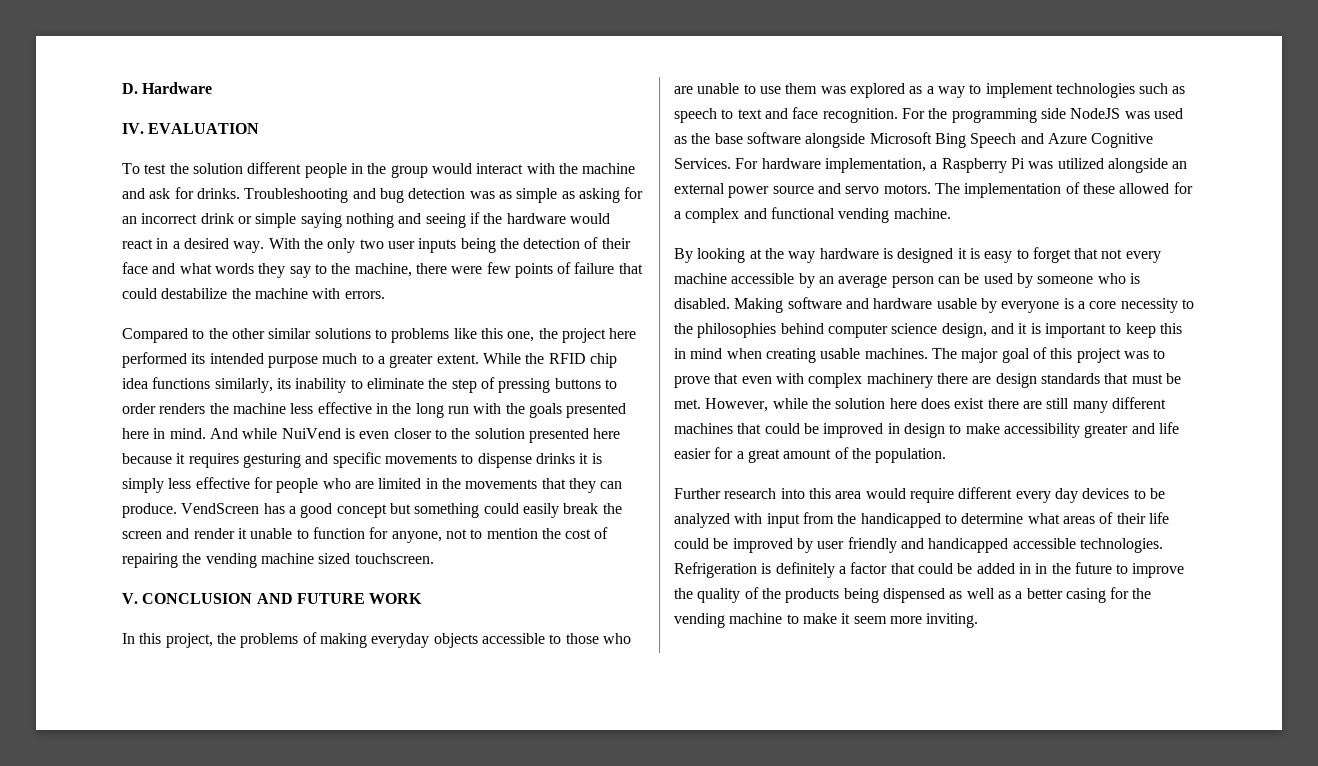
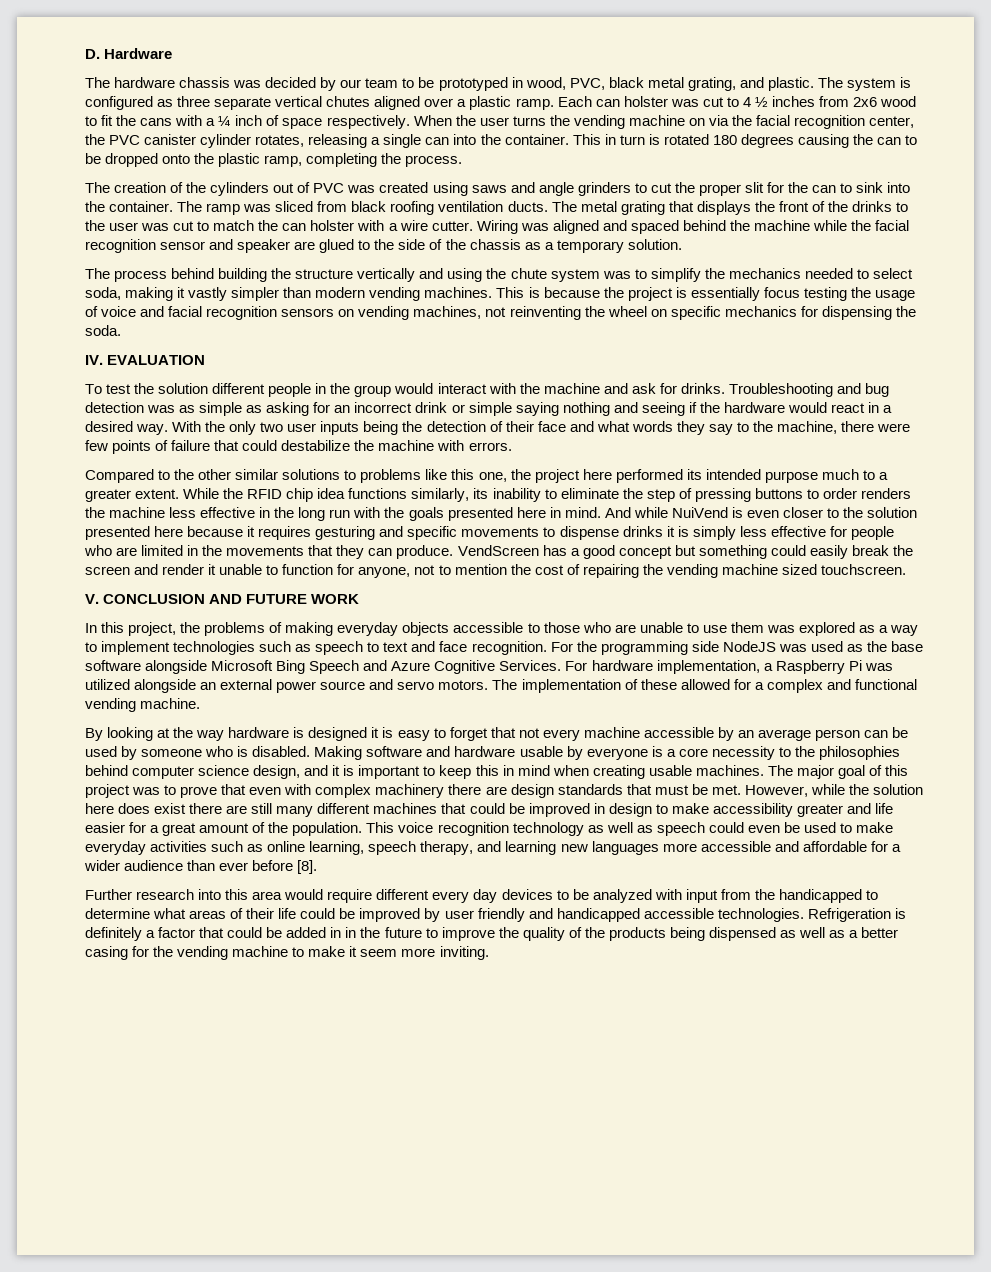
+ The hardware chassis was decided by our team to be prototyped in wood, PVC, black metal grating, and plastic. The system is configured as three separate vertical chutes aligned over a plastic ramp. Each can holster was cut to 4 ½ inches from 2x6 wood to fit the cans with a ¼ inch of space respectively. When the user turns the vending machine on via the facial recognition center, the PVC canister cylinder rotates, releasing a single can into the container. This in turn is rotated 180 degrees causing the can to be dropped onto the plastic ramp, completing the process.
+ The creation of the cylinders out of PVC was created using saws and angle grinders to cut the proper slit for the can to sink into the container. The ramp was sliced from black roofing ventilation ducts. The metal grating that displays the front of the drinks to the user was cut to match the can holster with a wire cutter. Wiring was aligned and spaced behind the machine while the facial recognition sensor and speaker are glued to the side of the chassis as a temporary solution.
+ The process behind building the structure vertically and using the chute system was to simplify the mechanics needed to select soda, making it vastly simpler than modern vending machines. This is because the project is essentially focus testing the usage of voice and facial recognition sensors on vending machines, not reinventing the wheel on specific mechanics for dispensing the soda.
+ This voice recognition technology as well as speech could even be used to make everyday activities such as online learning, speech therapy, and learning new languages more accessible and affordable for a wider audience than ever before [8].

